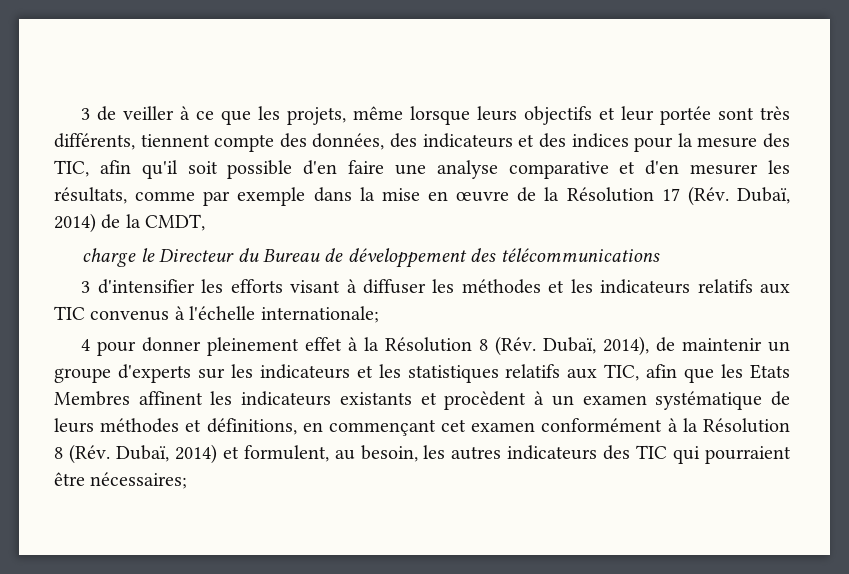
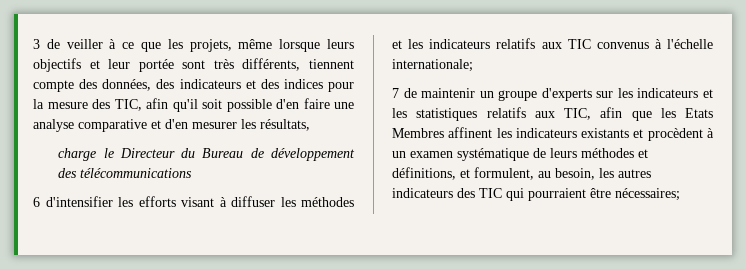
- 3 de veiller à ce que les projets, même lorsque leurs objectifs et leur portée sont très différents, tiennent compte des données, des indicateurs et des indices pour la mesure des TIC, afin qu'il soit possible d'en faire une analyse comparative et d'en mesurer les résultats, comme par exemple dans la mise en œuvre de la Résolution 17 (Rév. Dubaï, 2014) de la CMDT,
+ 3 de veiller à ce que les projets, même lorsque leurs objectifs et leur portée sont très différents, tiennent compte des données, des indicateurs et des indices pour la mesure des TIC, afin qu'il soit possible d'en faire une analyse comparative et d'en mesurer les résultats,
- 3 d'intensifier les efforts visant à diffuser les méthodes et les indicateurs relatifs aux TIC convenus à l'échelle internationale;
+ 6 d'intensifier les efforts visant à diffuser les méthodes et les indicateurs relatifs aux TIC convenus à l'échelle internationale;
- 4 pour donner pleinement effet à la Résolution 8 (Rév. Dubaï, 2014), de maintenir un groupe d'experts sur les indicateurs et les statistiques relatifs aux TIC, afin que les Etats Membres affinent les indicateurs existants et procèdent à un examen systématique de leurs méthodes et définitions, en commençant cet examen conformément à la Résolution 8 (Rév. Dubaï, 2014) et formulent, au besoin, les autres indicateurs des TIC qui pourraient être nécessaires;
+ 7 de maintenir un groupe d'experts sur les indicateurs et les statistiques relatifs aux TIC, afin que les Etats Membres affinent les indicateurs existants et procèdent à un examen systématique de leurs méthodes et définitions, et formulent, au besoin, les autres indicateurs des TIC qui pourraient être nécessaires;

